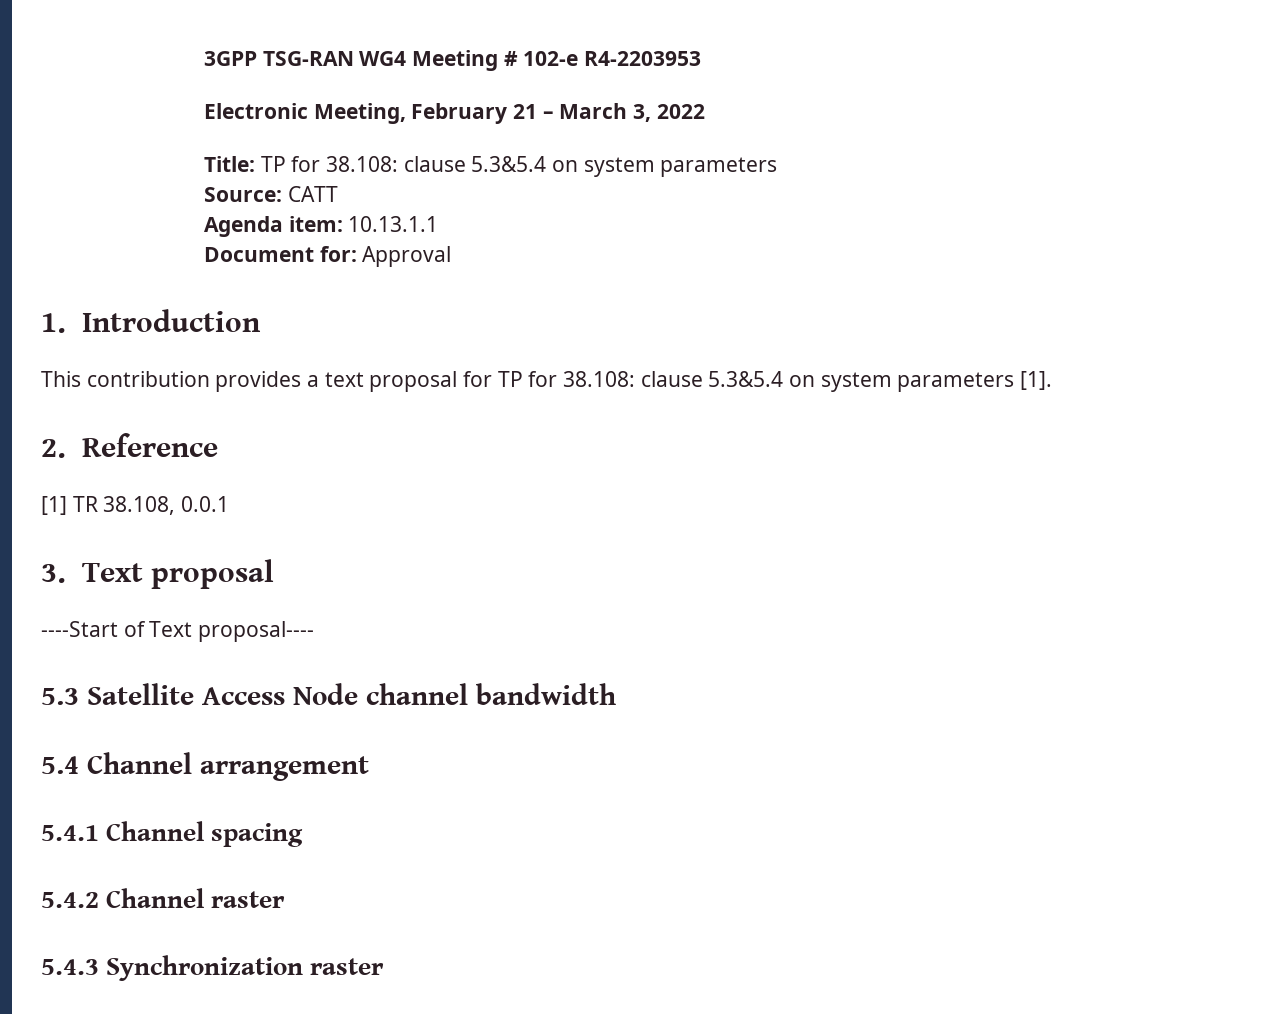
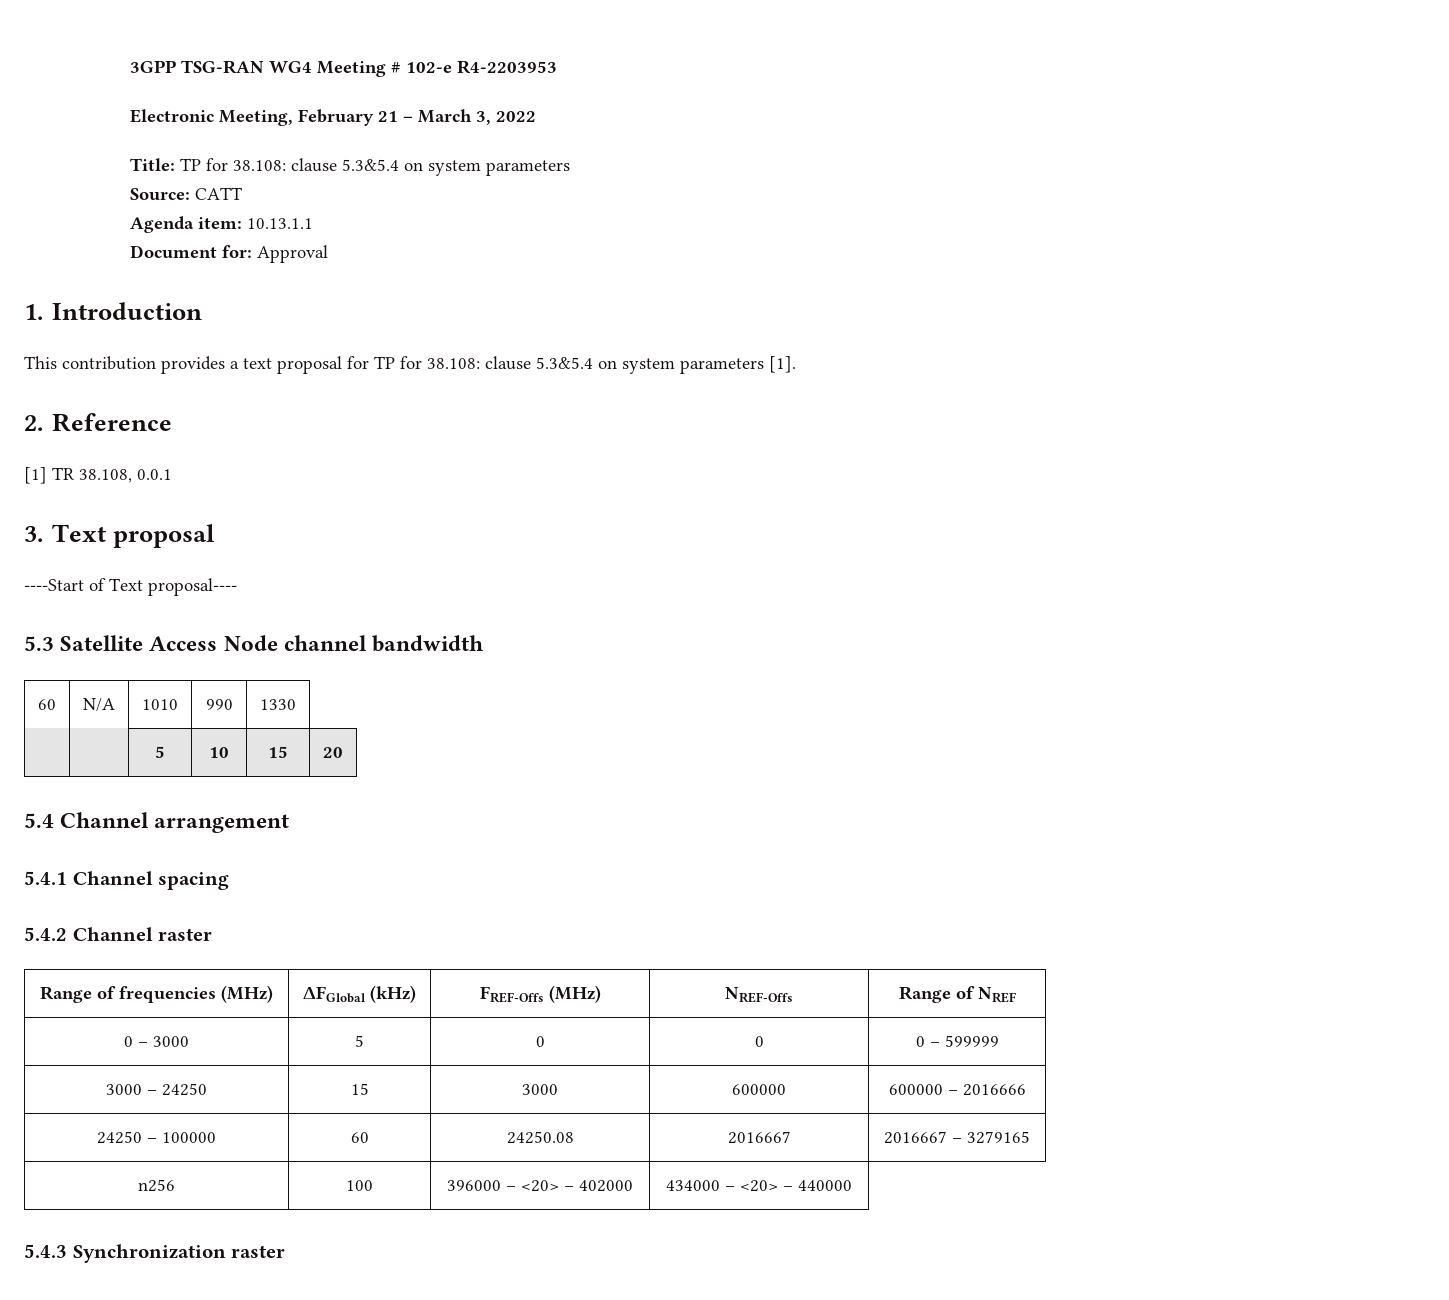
+ 60 | N/A | 1010 | 990 | 1330
+ | | 5 | 10 | 15 | 20
+ Range of frequencies (MHz) | ΔFGlobal (kHz) | FREF-Offs (MHz) | NREF-Offs | Range of NREF
+ 0 – 3000 | 5 | 0 | 0 | 0 – 599999
+ 3000 – 24250 | 15 | 3000 | 600000 | 600000 – 2016666
+ 24250 – 100000 | 60 | 24250.08 | 2016667 | 2016667 – 3279165
+ n256 | 100 | 396000 – <20> – 402000 | 434000 – <20> – 440000

